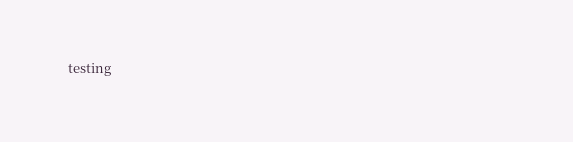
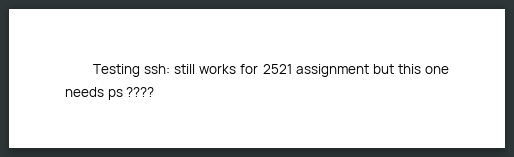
- testing
+ Testing ssh: still works for 2521 assignment but this one needs ps ????

